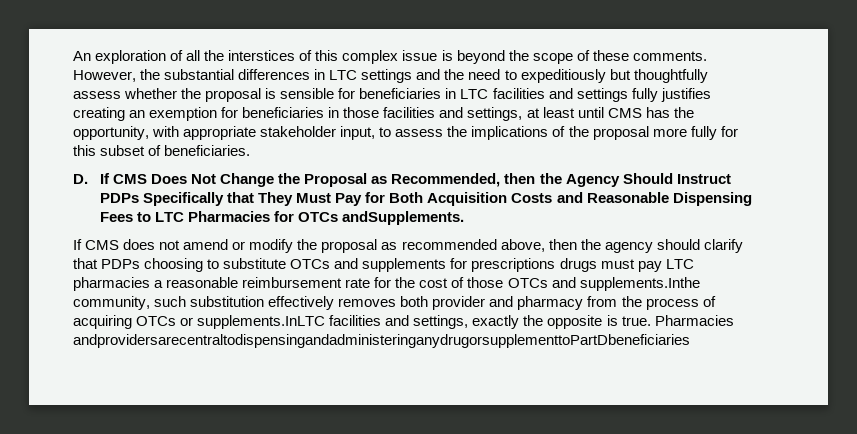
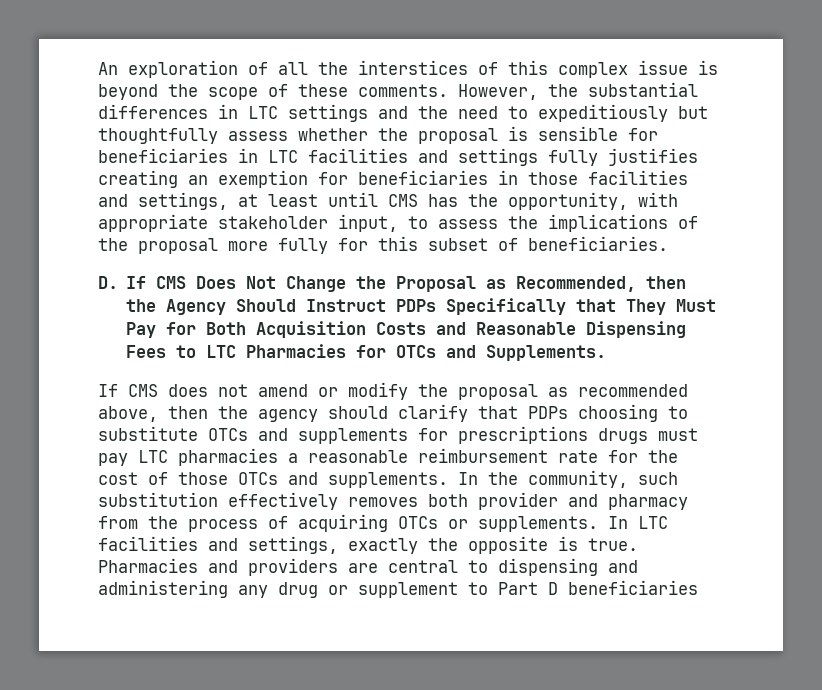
- D. If CMS Does Not Change the Proposal as Recommended, then the Agency Should Instruct PDPs Specifically that They Must Pay for Both Acquisition Costs and Reasonable Dispensing Fees to LTC Pharmacies for OTCs andSupplements.
+ D. If CMS Does Not Change the Proposal as Recommended, then the Agency Should Instruct PDPs Specifically that They Must Pay for Both Acquisition Costs and Reasonable Dispensing Fees to LTC Pharmacies for OTCs and Supplements.
- If CMS does not amend or modify the proposal as recommended above, then the agency should clarify that PDPs choosing to substitute OTCs and supplements for prescriptions drugs must pay LTC pharmacies a reasonable reimbursement rate for the cost of those OTCs and supplements.Inthe community, such substitution effectively removes both provider and pharmacy from the process of acquiring OTCs or supplements.InLTC facilities and settings, exactly the opposite is true.
+ If CMS does not amend or modify the proposal as recommended above, then the agency should clarify that PDPs choosing to substitute OTCs and supplements for prescriptions drugs must pay LTC pharmacies a reasonable reimbursement rate for the cost of those OTCs and supplements. In the community, such substitution effectively removes both provider and pharmacy from the process of acquiring OTCs or supplements. In LTC facilities and settings, exactly the opposite is true.
- Pharmacies andprovidersarecentraltodispensingandadministeringanydrugorsupplementtoPartDbeneficiaries
+ Pharmacies and providers are central to dispensing and administering any drug or supplement to Part D beneficiaries

